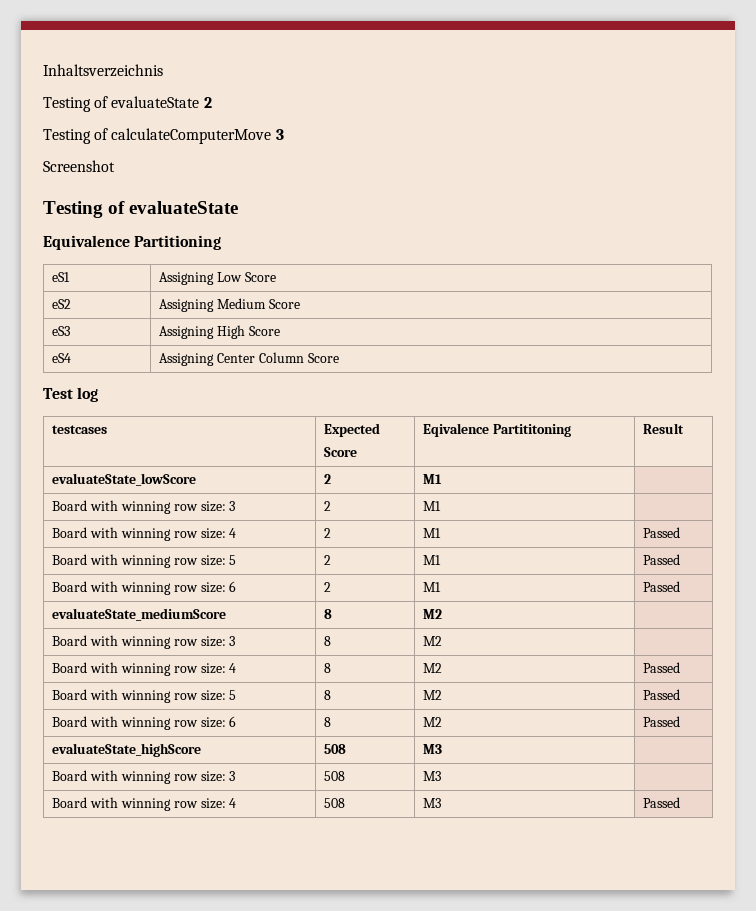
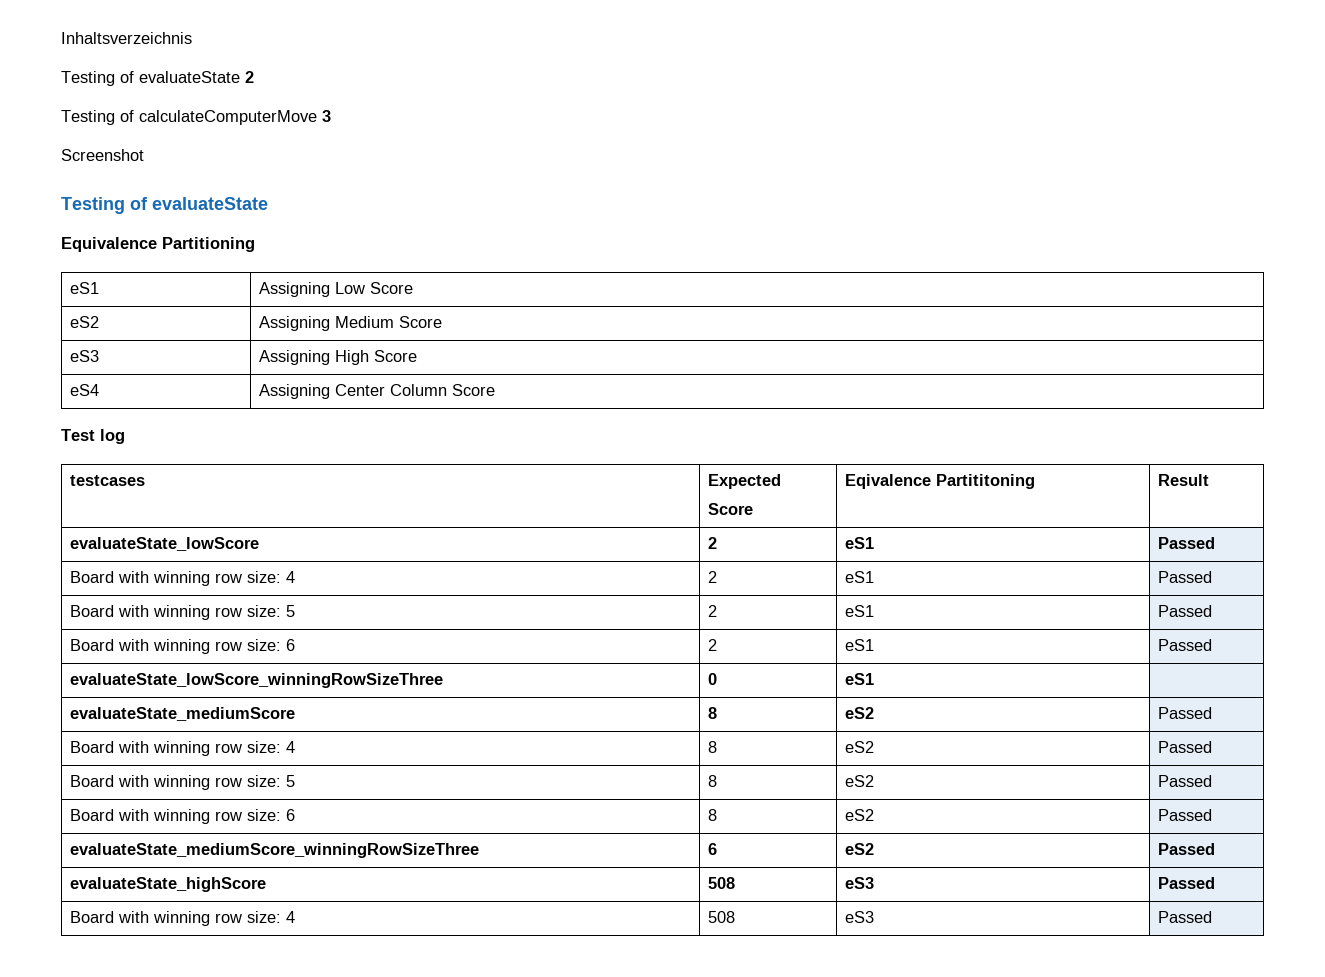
- evaluateState_lowScore | 2 | M1 |
- Board with winning row size: 3 | 2 | M1 |
+ evaluateState_lowScore | 2 | eS1 | Passed
- Board with winning row size: 4 | 2 | M1 | Passed
+ Board with winning row size: 4 | 2 | eS1 | Passed
- Board with winning row size: 5 | 2 | M1 | Passed
+ Board with winning row size: 5 | 2 | eS1 | Passed
- Board with winning row size: 6 | 2 | M1 | Passed
+ Board with winning row size: 6 | 2 | eS1 | Passed
+ evaluateState_lowScore_winningRowSizeThree | 0 | eS1 |
- evaluateState_mediumScore | 8 | M2 |
- Board with winning row size: 3 | 8 | M2 |
+ evaluateState_mediumScore | 8 | eS2 | Passed
- Board with winning row size: 4 | 8 | M2 | Passed
+ Board with winning row size: 4 | 8 | eS2 | Passed
- Board with winning row size: 5 | 8 | M2 | Passed
+ Board with winning row size: 5 | 8 | eS2 | Passed
- Board with winning row size: 6 | 8 | M2 | Passed
- evaluateState_highScore | 508 | M3 |
- Board with winning row size: 3 | 508 | M3 |
+ Board with winning row size: 6 | 8 | eS2 | Passed
+ evaluateState_mediumScore_winningRowSizeThree | 6 | eS2 | Passed
+ evaluateState_highScore | 508 | eS3 | Passed
- Board with winning row size: 4 | 508 | M3 | Passed
+ Board with winning row size: 4 | 508 | eS3 | Passed

